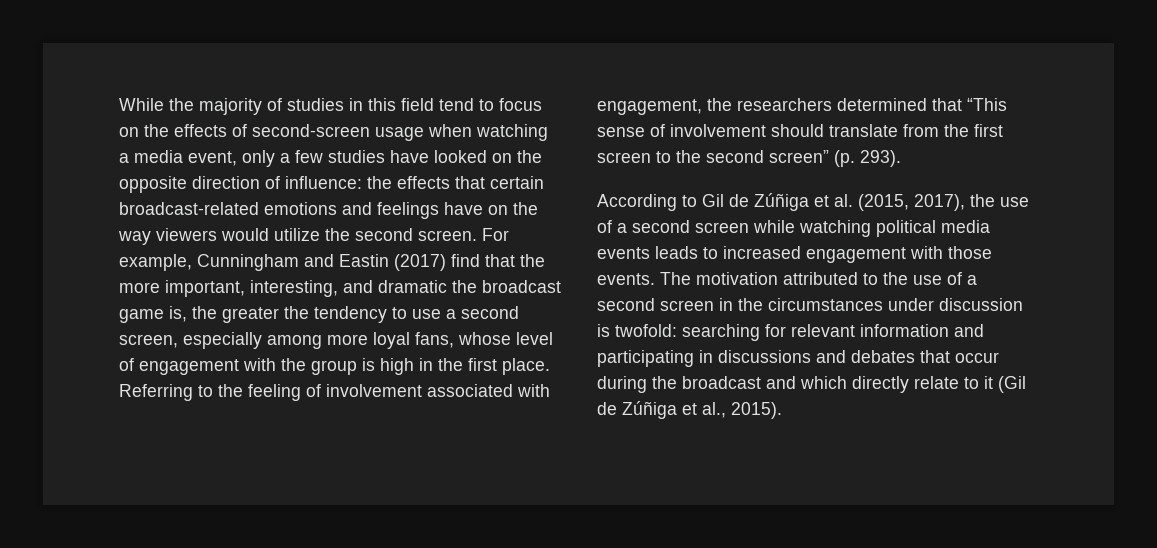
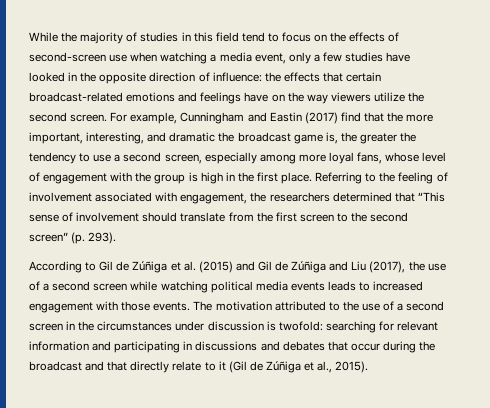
- While the majority of studies in this field tend to focus on the effects of second-screen usage when watching a media event, only a few studies have looked on the opposite direction of influence: the effects that certain broadcast-related emotions and feelings have on the way viewers would utilize the second screen.
+ While the majority of studies in this field tend to focus on the effects of second-screen use when watching a media event, only a few studies have looked in the opposite direction of influence: the effects that certain broadcast-related emotions and feelings have on the way viewers utilize the second screen.
- According to Gil de Zúñiga et al. (2015, 2017), the use of a second screen while watching political media events leads to increased engagement with those events.
+ According to Gil de Zúñiga et al. (2015) and Gil de Zúñiga and Liu (2017), the use of a second screen while watching political media events leads to increased engagement with those events.
- The motivation attributed to the use of a second screen in the circumstances under discussion is twofold: searching for relevant information and participating in discussions and debates that occur during the broadcast and which directly relate to it (Gil de Zúñiga et al., 2015).
+ The motivation attributed to the use of a second screen in the circumstances under discussion is twofold: searching for relevant information and participating in discussions and debates that occur during the broadcast and that directly relate to it (Gil de Zúñiga et al., 2015).

